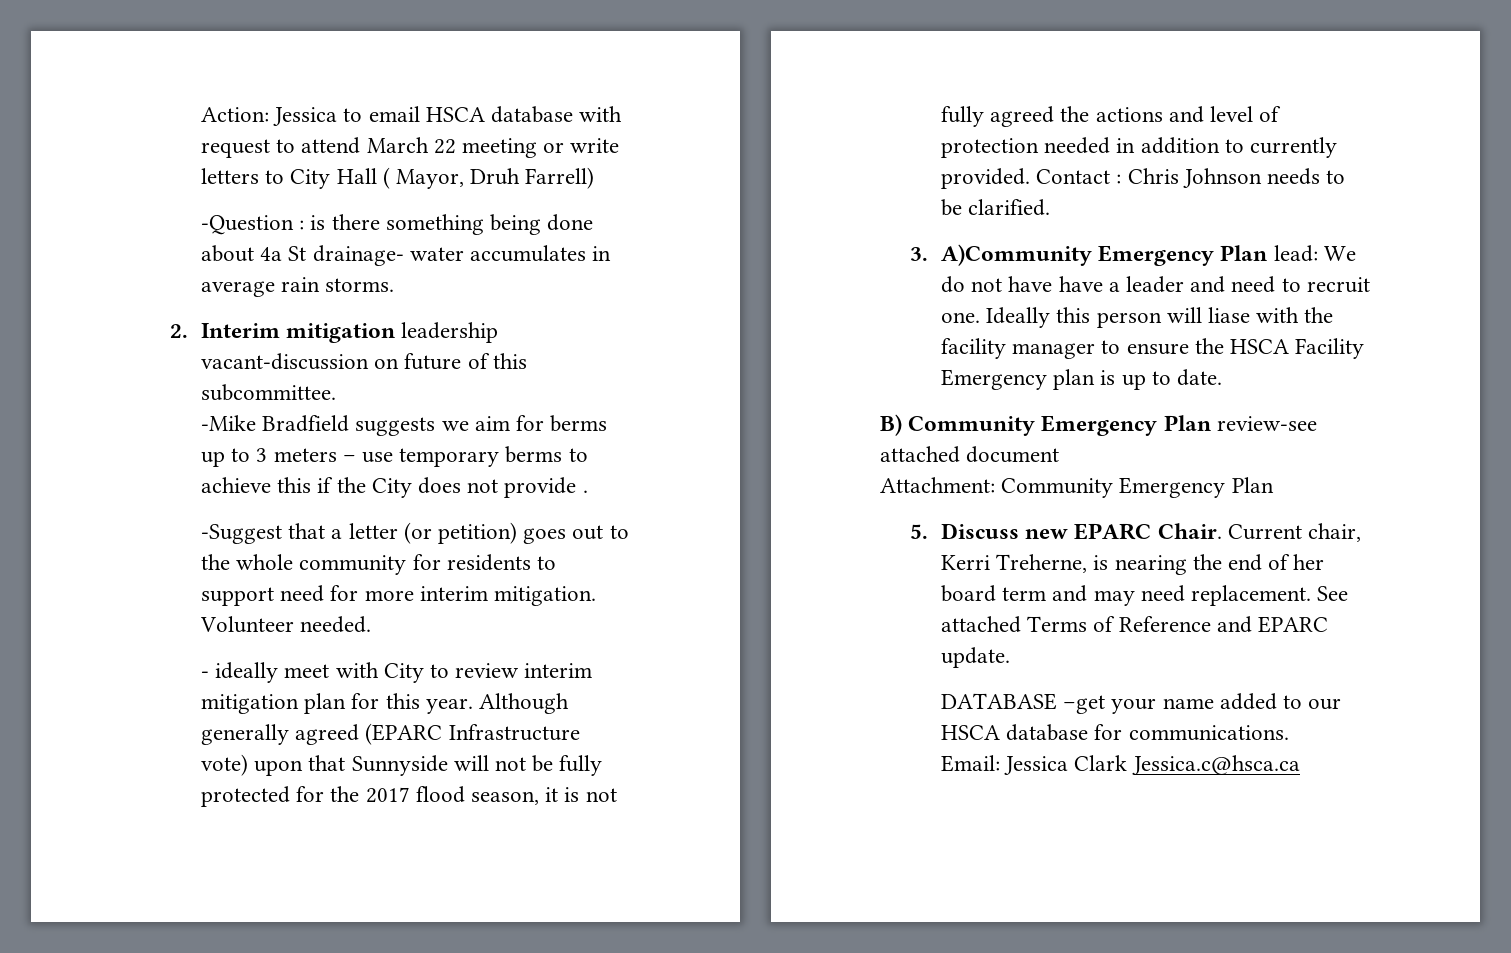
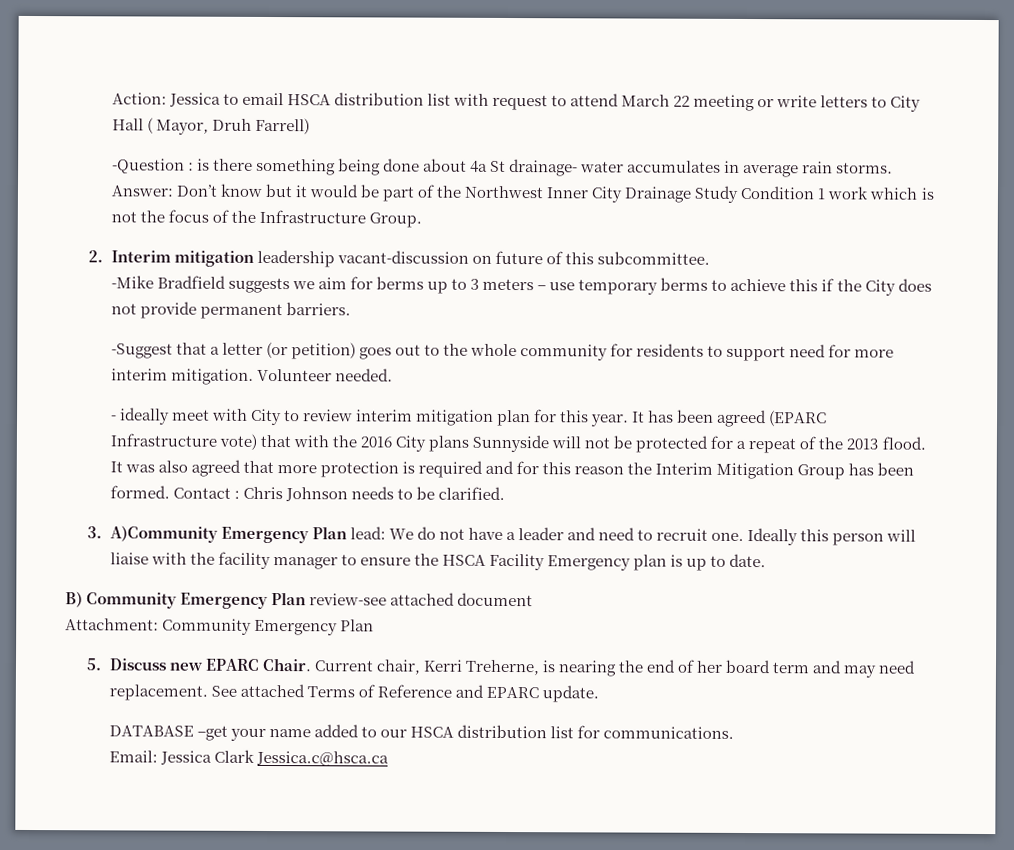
- Action: Jessica to email HSCA database with request to attend March 22 meeting or write letters to City Hall ( Mayor, Druh Farrell)
+ Action: Jessica to email HSCA distribution list with request to attend March 22 meeting or write letters to City Hall ( Mayor, Druh Farrell)
+ Answer: Don’t know but it would be part of the Northwest Inner City Drainage Study Condition 1 work which is not the focus of the Infrastructure Group.
- -Mike Bradfield suggests we aim for berms up to 3 meters – use temporary berms to achieve this if the City does not provide .
+ -Mike Bradfield suggests we aim for berms up to 3 meters – use temporary berms to achieve this if the City does not provide permanent barriers.
- Although generally agreed (EPARC Infrastructure vote) upon that Sunnyside will not be fully protected for the 2017 flood season, it is not fully agreed the actions and level of protection needed in addition to currently provided.
+ It has been agreed (EPARC Infrastructure vote) that with the 2016 City plans Sunnyside will not be protected for a repeat of the 2013 flood. It was also agreed that more protection is required and for this reason the Interim Mitigation Group has been formed.
- 3. A)Community Emergency Plan lead: We do not have have a leader and need to recruit one.
+ 3. A)Community Emergency Plan lead: We do not have a leader and need to recruit one.
- Ideally this person will liase with the facility manager to ensure the HSCA Facility Emergency plan is up to date.
+ Ideally this person will liaise with the facility manager to ensure the HSCA Facility Emergency plan is up to date.
- DATABASE –get your name added to our HSCA database for communications.
+ DATABASE –get your name added to our HSCA distribution list for communications.

